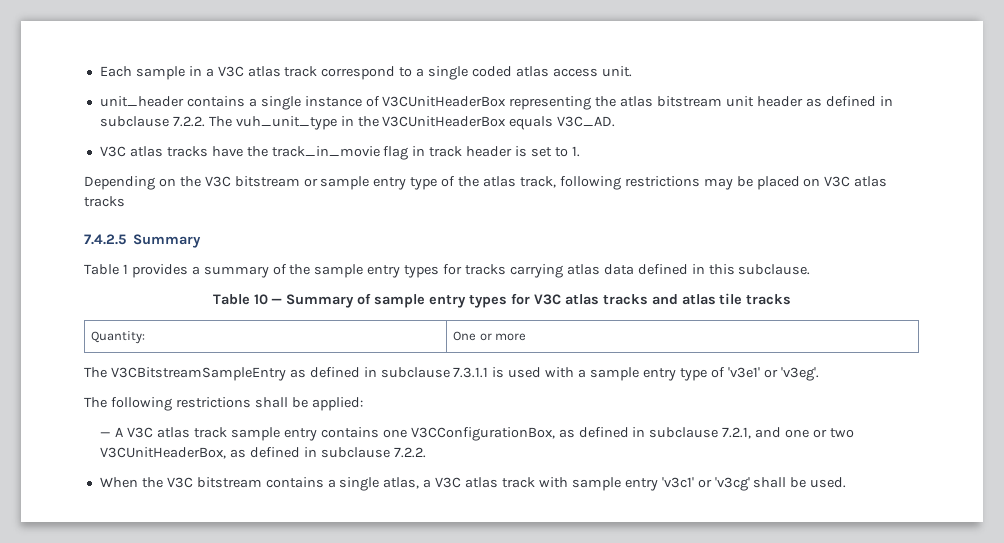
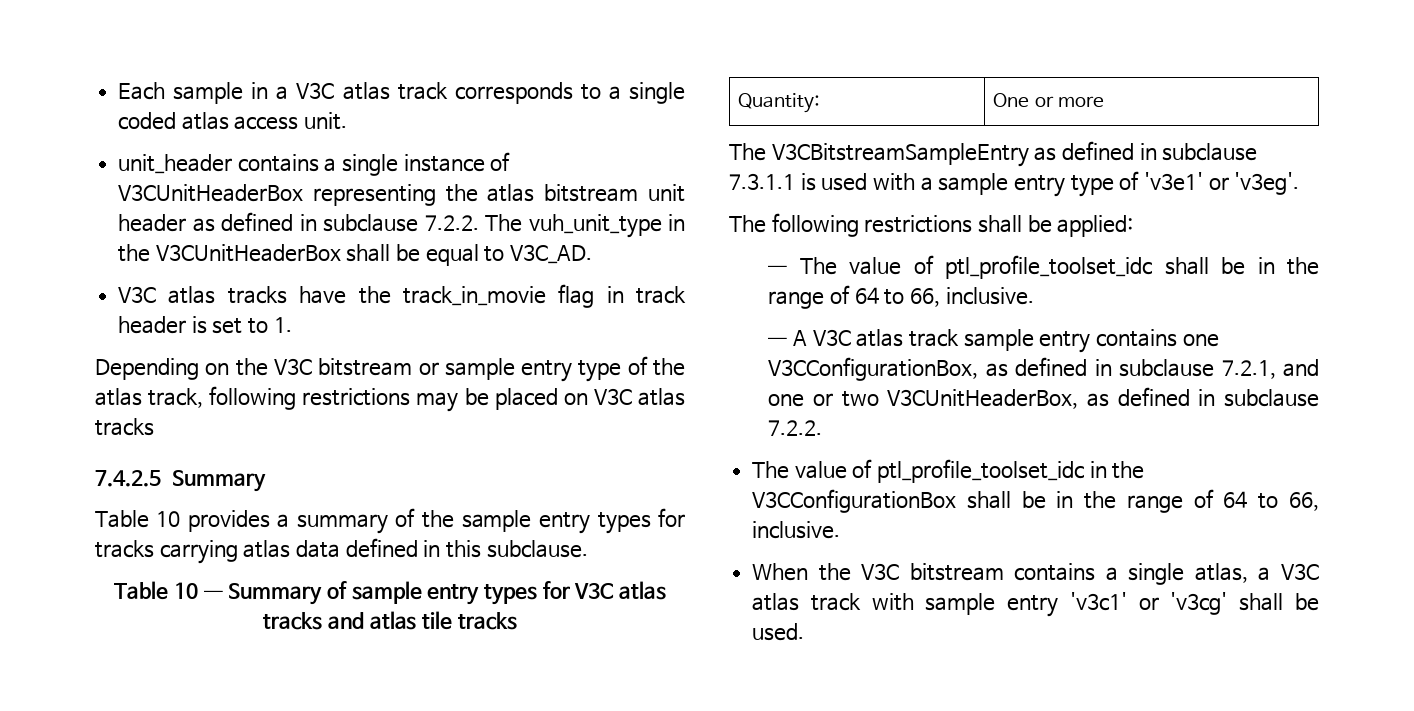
- Each sample in a V3C atlas track correspond to a single coded atlas access unit.
+ Each sample in a V3C atlas track corresponds to a single coded atlas access unit.
- unit_header contains a single instance of V3CUnitHeaderBox representing the atlas bitstream unit header as defined in subclause 7.2.2. The vuh_unit_type in the V3CUnitHeaderBox equals V3C_AD.
+ unit_header contains a single instance of V3CUnitHeaderBox representing the atlas bitstream unit header as defined in subclause 7.2.2. The vuh_unit_type in the V3CUnitHeaderBox shall be equal to V3C_AD.
- Table 1 provides a summary of the sample entry types for tracks carrying atlas data defined in this subclause.
+ Table 10 provides a summary of the sample entry types for tracks carrying atlas data defined in this subclause.
+ — The value of ptl_profile_toolset_idc shall be in the range of 64 to 66, inclusive.
+ The value of ptl_profile_toolset_idc in the V3CConfigurationBox shall be in the range of 64 to 66, inclusive.

